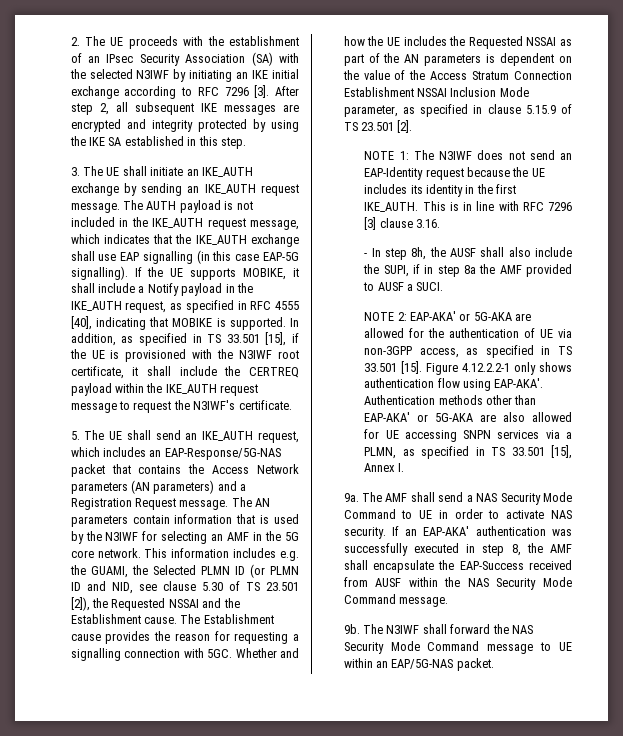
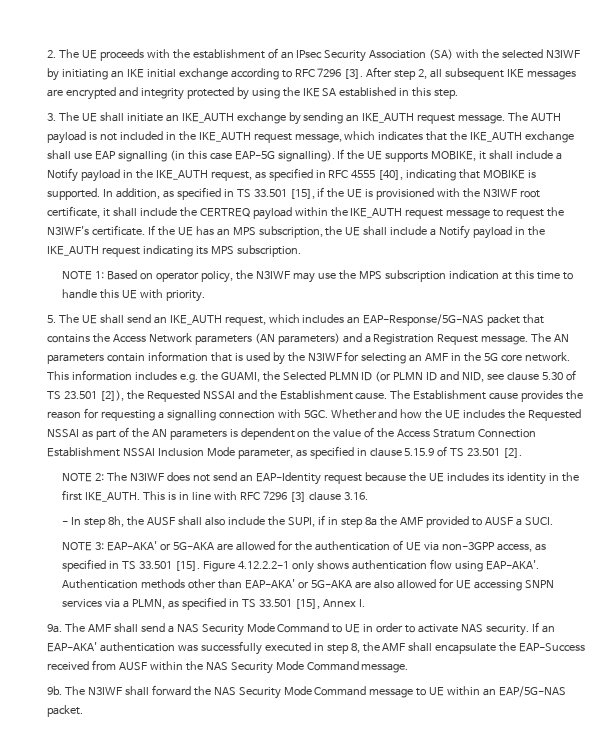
+ If the UE has an MPS subscription, the UE shall include a Notify payload in the IKE_AUTH request indicating its MPS subscription.
+ NOTE 1: Based on operator policy, the N3IWF may use the MPS subscription indication at this time to handle this UE with priority.
- NOTE 1: The N3IWF does not send an EAP-Identity request because the UE includes its identity in the first IKE_AUTH.
+ NOTE 2: The N3IWF does not send an EAP-Identity request because the UE includes its identity in the first IKE_AUTH.
- NOTE 2: EAP-AKA' or 5G-AKA are allowed for the authentication of UE via non-3GPP access, as specified in TS 33.501 [15].
+ NOTE 3: EAP-AKA' or 5G-AKA are allowed for the authentication of UE via non-3GPP access, as specified in TS 33.501 [15].

